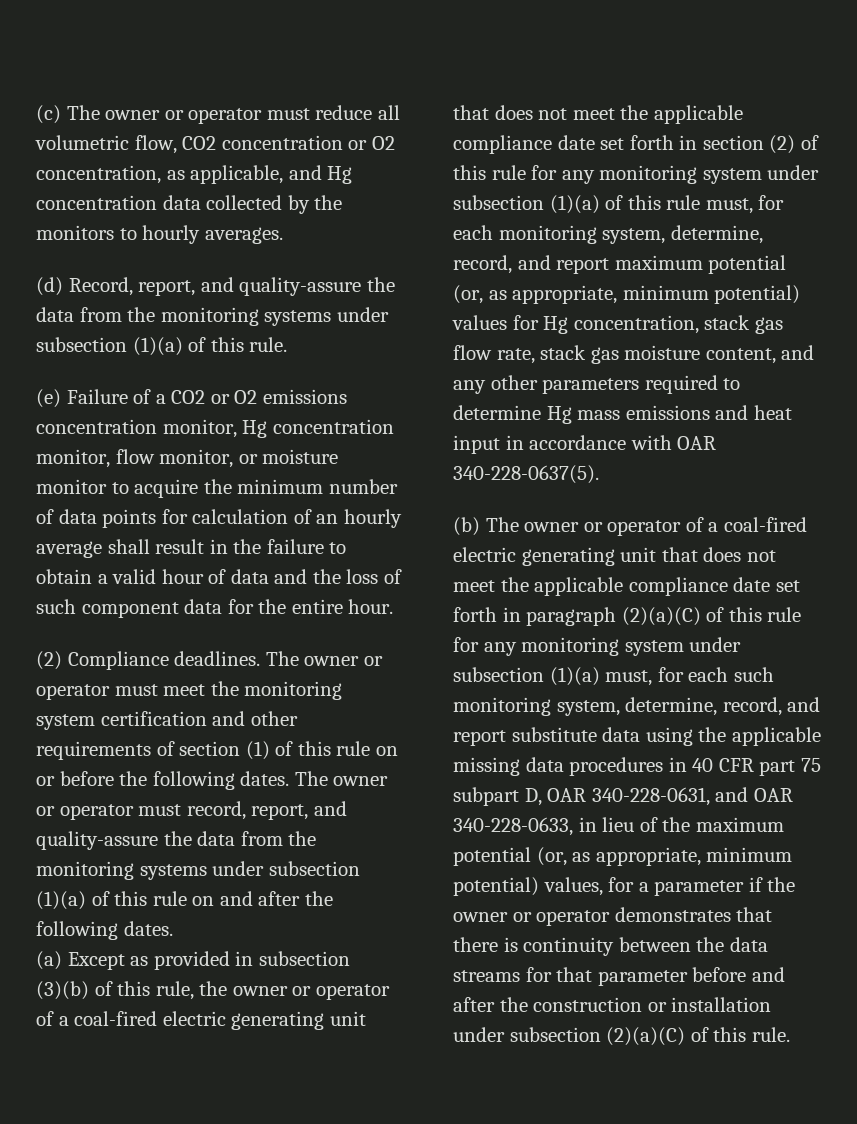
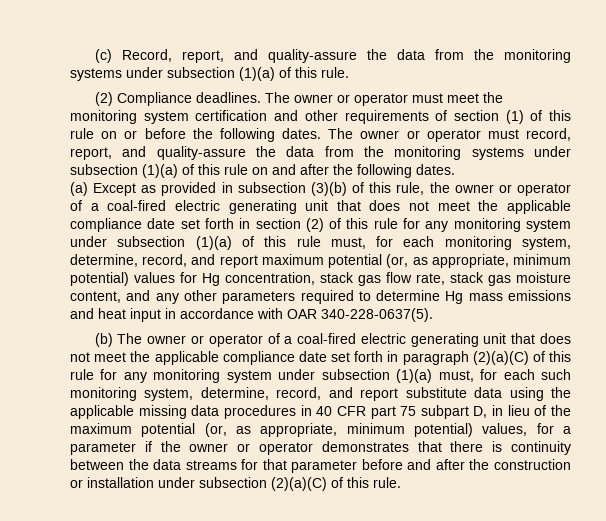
- (c) The owner or operator must reduce all volumetric flow, CO2 concentration or O2 concentration, as applicable, and Hg concentration data collected by the monitors to hourly averages.
- (d) Record, report, and quality-assure the data from the monitoring systems under subsection (1)(a) of this rule.
+ (c) Record, report, and quality-assure the data from the monitoring systems under subsection (1)(a) of this rule.
- (e) Failure of a CO2 or O2 emissions concentration monitor, Hg concentration monitor, flow monitor, or moisture monitor to acquire the minimum number of data points for calculation of an hourly average shall result in the failure to obtain a valid hour of data and the loss of such component data for the entire hour.
- (b) The owner or operator of a coal-fired electric generating unit that does not meet the applicable compliance date set forth in paragraph (2)(a)(C) of this rule for any monitoring system under subsection (1)(a) must, for each such monitoring system, determine, record, and report substitute data using the applicable missing data procedures in 40 CFR part 75 subpart D, OAR 340-228-0631, and OAR 340-228-0633, in lieu of the maximum potential (or, as appropriate, minimum potential) values, for a parameter if the owner or operator demonstrates that there is continuity between the data streams for that parameter before and after the construction or installation under subsection (2)(a)(C) of this rule.
+ (b) The owner or operator of a coal-fired electric generating unit that does not meet the applicable compliance date set forth in paragraph (2)(a)(C) of this rule for any monitoring system under subsection (1)(a) must, for each such monitoring system, determine, record, and report substitute data using the applicable missing data procedures in 40 CFR part 75 subpart D, in lieu of the maximum potential (or, as appropriate, minimum potential) values, for a parameter if the owner or operator demonstrates that there is continuity between the data streams for that parameter before and after the construction or installation under subsection (2)(a)(C) of this rule.

